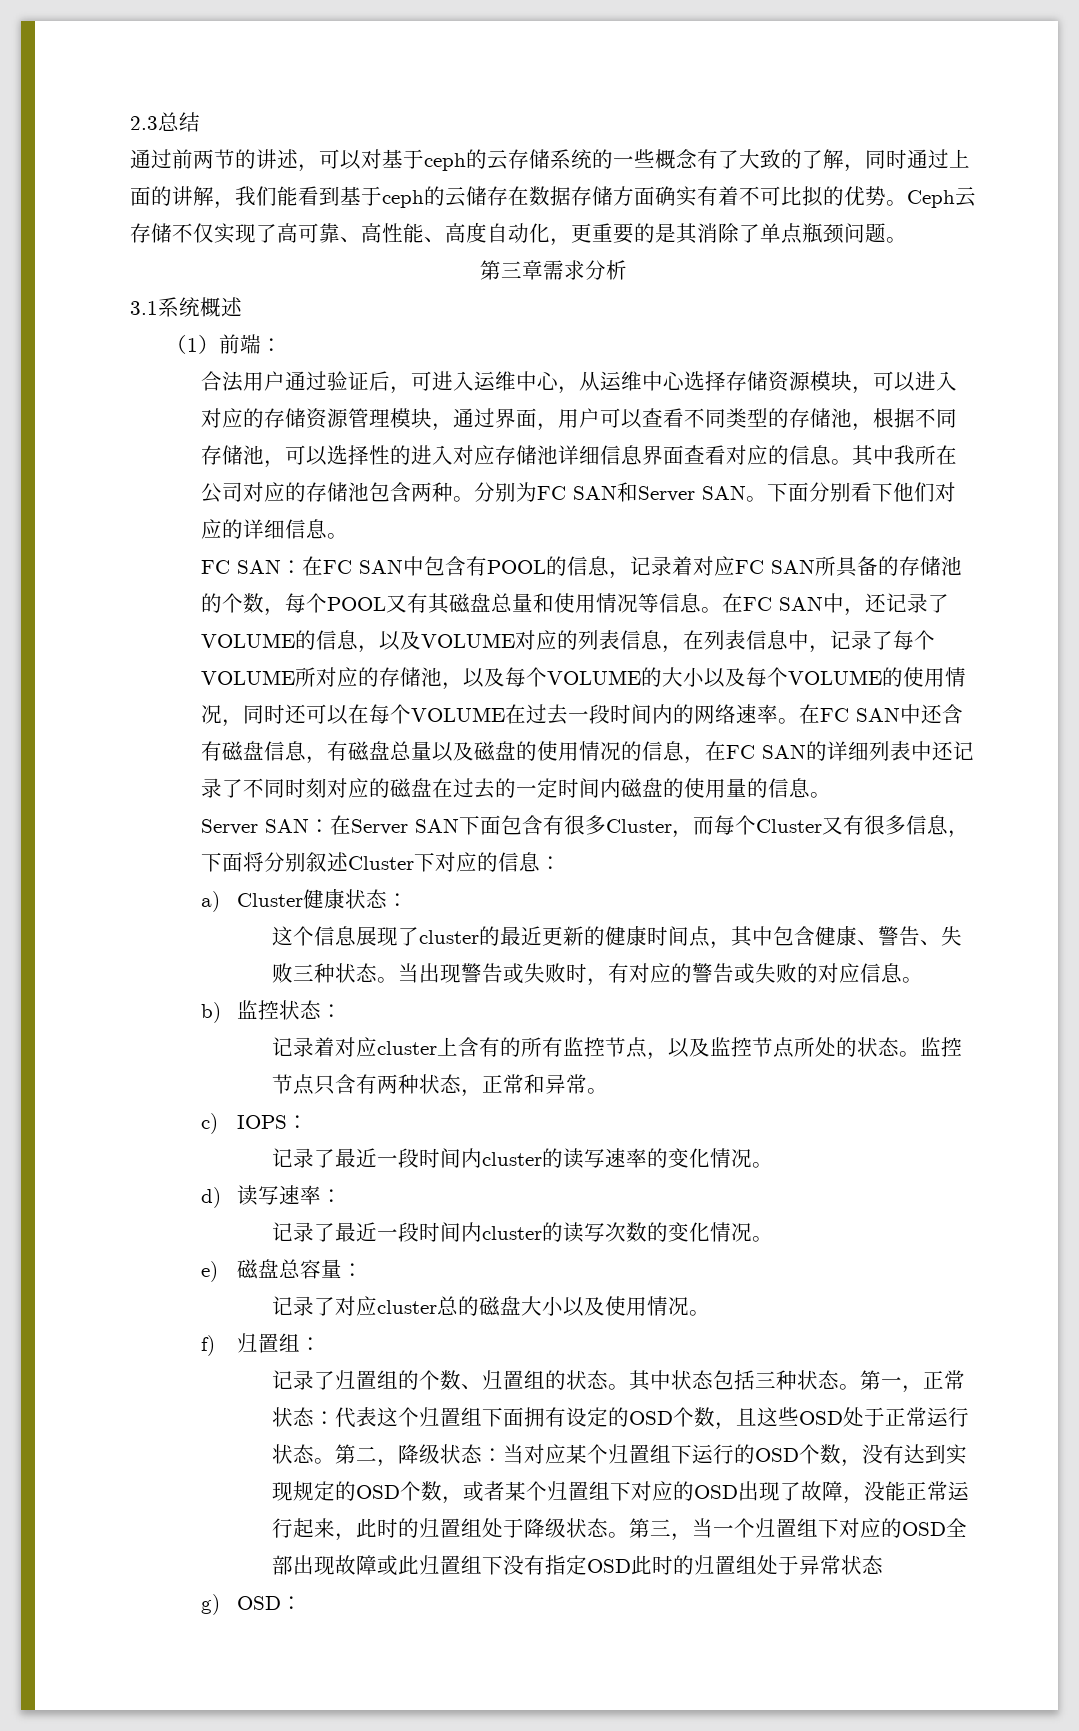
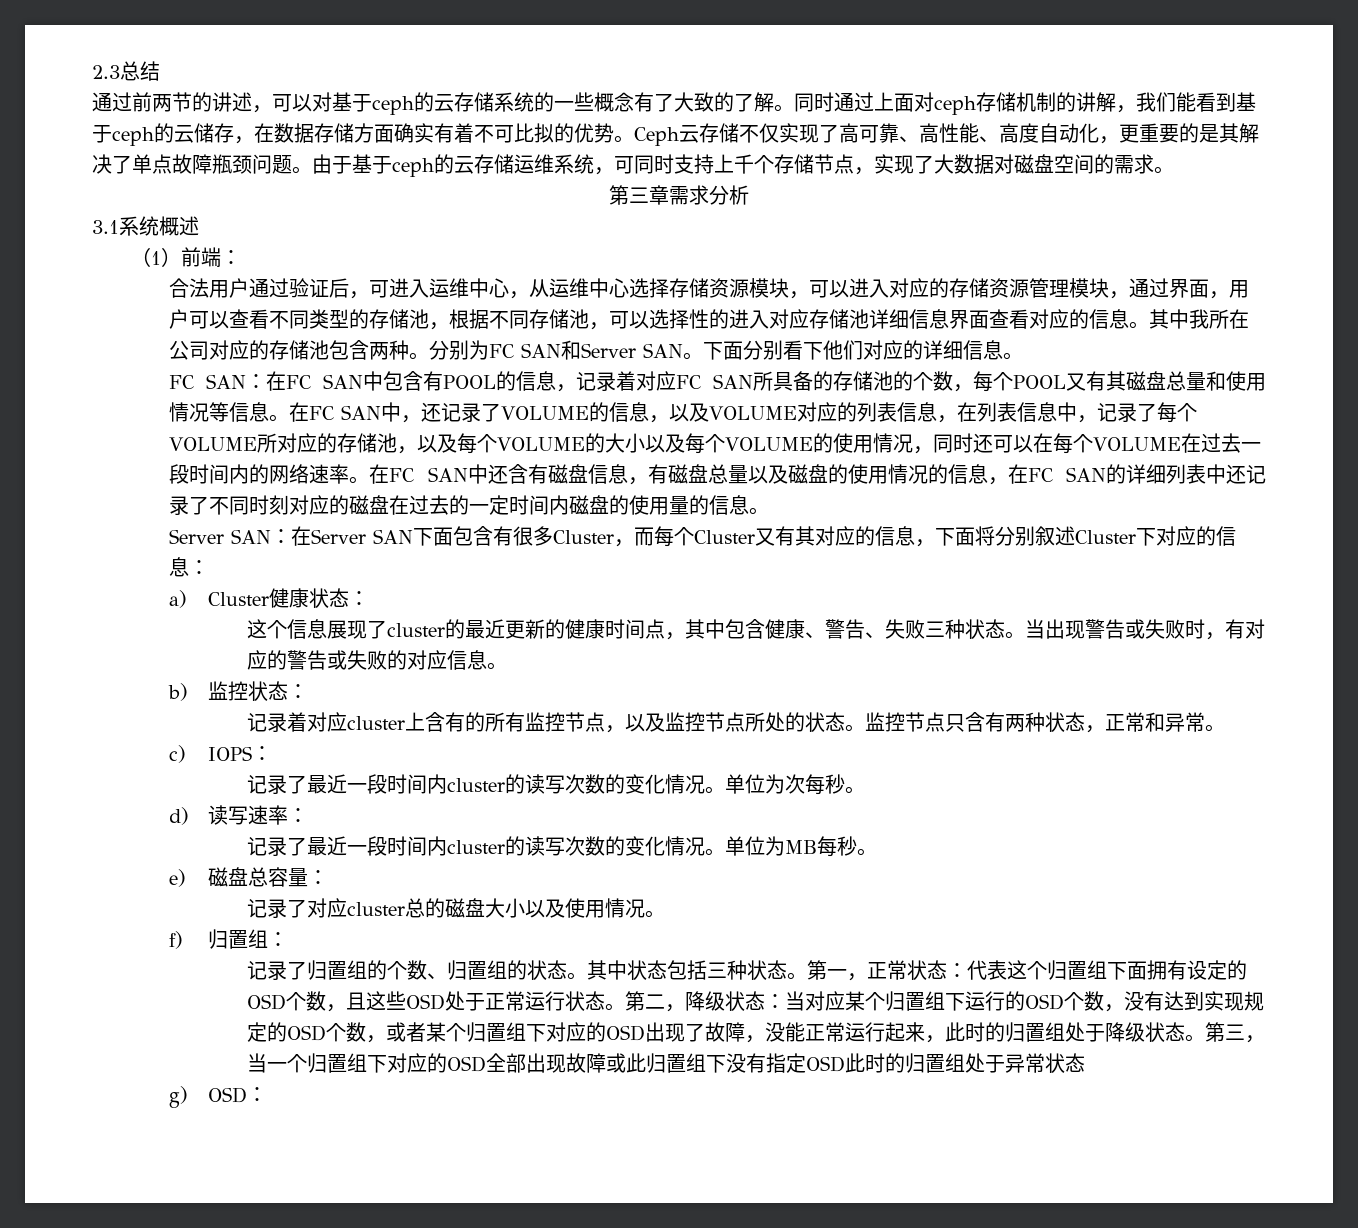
- 通过前两节的讲述，可以对基于ceph的云存储系统的一些概念有了大致的了解，同时通过上面的讲解，我们能看到基于ceph的云储存在数据存储方面确实有着不可比拟的优势。
+ 通过前两节的讲述，可以对基于ceph的云存储系统的一些概念有了大致的了解。同时通过上面对ceph存储机制的讲解，我们能看到基于ceph的云储存，在数据存储方面确实有着不可比拟的优势。
- Ceph云存储不仅实现了高可靠、高性能、高度自动化，更重要的是其消除了单点瓶颈问题。
+ Ceph云存储不仅实现了高可靠、高性能、高度自动化，更重要的是其解决了单点故障瓶颈问题。由于基于ceph的云存储运维系统，可同时支持上千个存储节点，实现了大数据对磁盘空间的需求。
- Server SAN：在Server SAN下面包含有很多Cluster，而每个Cluster又有很多信息，下面将分别叙述Cluster下对应的信息：
+ Server SAN：在Server SAN下面包含有很多Cluster，而每个Cluster又有其对应的信息，下面将分别叙述Cluster下对应的信息：
- 记录了最近一段时间内cluster的读写速率的变化情况。
+ 记录了最近一段时间内cluster的读写次数的变化情况。单位为次每秒。
+ 单位为MB每秒。

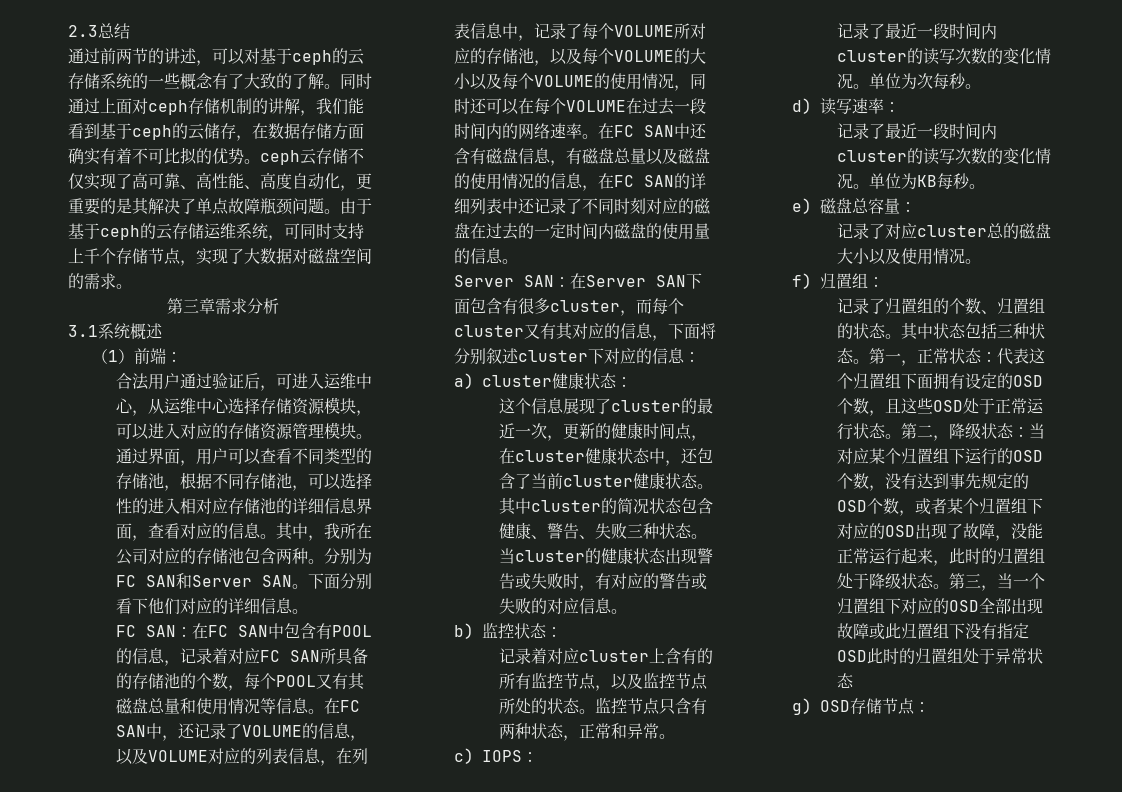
- 同时通过上面对ceph存储机制的讲解，我们能看到基于ceph的云储存，在数据存储方面确实有着不可比拟的优势。Ceph云存储不仅实现了高可靠、高性能、高度自动化，更重要的是其解决了单点故障瓶颈问题。
+ 同时通过上面对ceph存储机制的讲解，我们能看到基于ceph的云储存，在数据存储方面确实有着不可比拟的优势。ceph云存储不仅实现了高可靠、高性能、高度自动化，更重要的是其解决了单点故障瓶颈问题。
- 合法用户通过验证后，可进入运维中心，从运维中心选择存储资源模块，可以进入对应的存储资源管理模块，通过界面，用户可以查看不同类型的存储池，根据不同存储池，可以选择性的进入对应存储池详细信息界面查看对应的信息。
+ 合法用户通过验证后，可进入运维中心，从运维中心选择存储资源模块，可以进入对应的存储资源管理模块。通过界面，用户可以查看不同类型的存储池，根据不同存储池，可以选择性的进入相对应存储池的详细信息界面，查看对应的信息。
- 其中我所在公司对应的存储池包含两种。
+ 其中，我所在公司对应的存储池包含两种。
- Server SAN：在Server SAN下面包含有很多Cluster，而每个Cluster又有其对应的信息，下面将分别叙述Cluster下对应的信息：
+ Server SAN：在Server SAN下面包含有很多cluster，而每个cluster又有其对应的信息，下面将分别叙述cluster下对应的信息：
- a) Cluster健康状态：
+ a) cluster健康状态：
- 这个信息展现了cluster的最近更新的健康时间点，其中包含健康、警告、失败三种状态。
+ 这个信息展现了cluster的最近一次，更新的健康时间点，在cluster健康状态中，还包含了当前cluster健康状态。其中cluster的简况状态包含健康、警告、失败三种状态。
- 当出现警告或失败时，有对应的警告或失败的对应信息。
+ 当cluster的健康状态出现警告或失败时，有对应的警告或失败的对应信息。
- 单位为MB每秒。
+ 单位为KB每秒。
- 第二，降级状态：当对应某个归置组下运行的OSD个数，没有达到实现规定的OSD个数，或者某个归置组下对应的OSD出现了故障，没能正常运行起来，此时的归置组处于降级状态。
+ 第二，降级状态：当对应某个归置组下运行的OSD个数，没有达到事先规定的OSD个数，或者某个归置组下对应的OSD出现了故障，没能正常运行起来，此时的归置组处于降级状态。
- g) OSD：
+ g) OSD存储节点：

